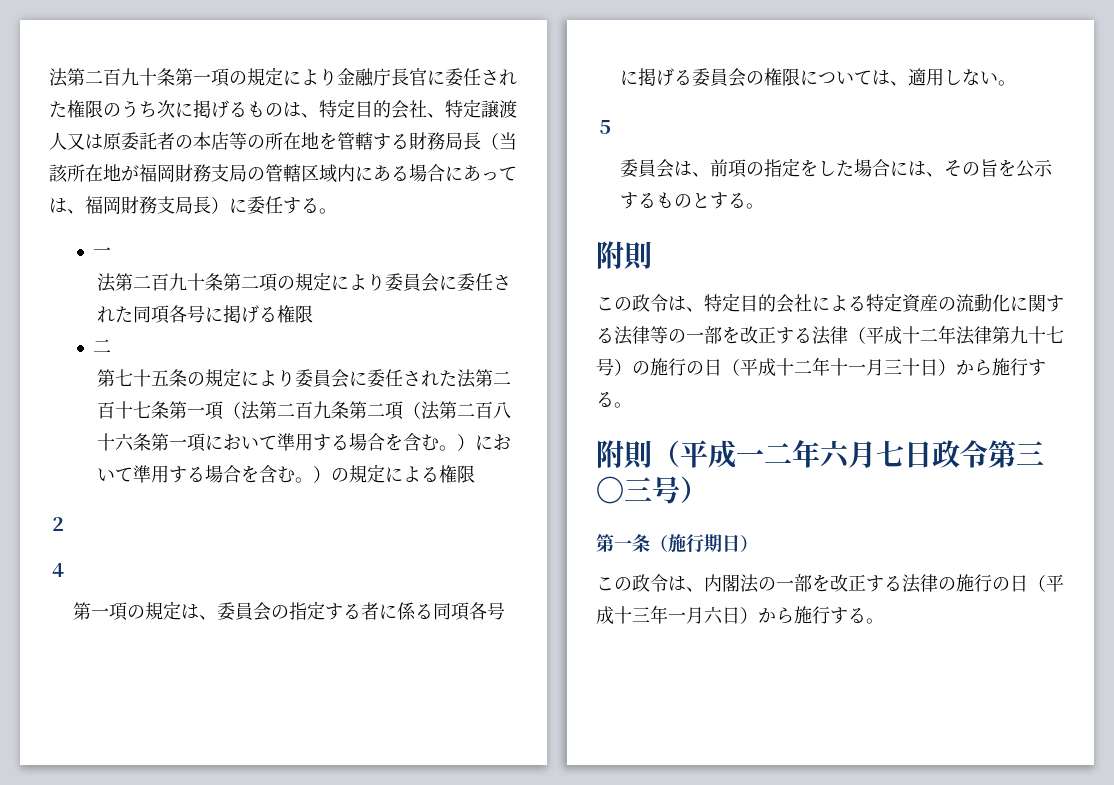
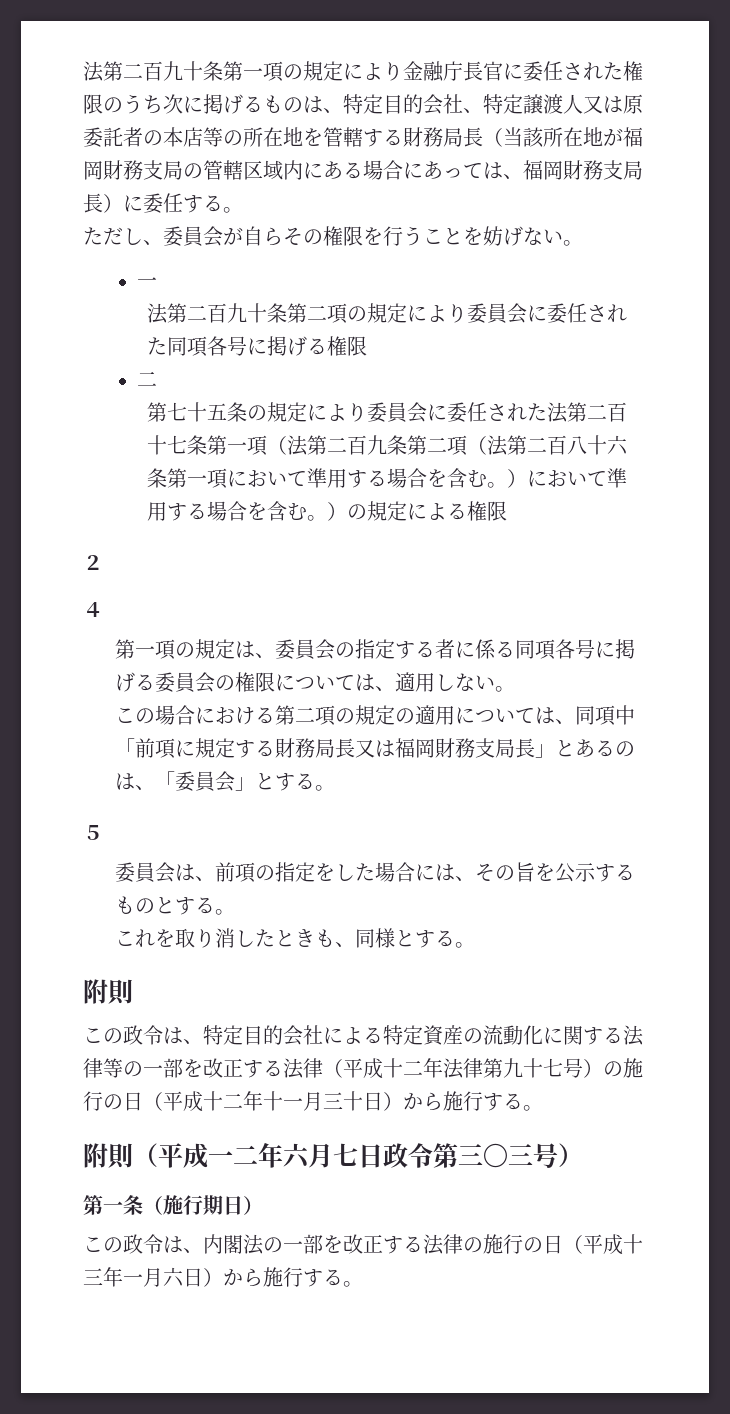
+ ただし、委員会が自らその権限を行うことを妨げない。
+ この場合における第二項の規定の適用については、同項中「前項に規定する財務局長又は福岡財務支局長」とあるのは、「委員会」とする。
+ これを取り消したときも、同様とする。

